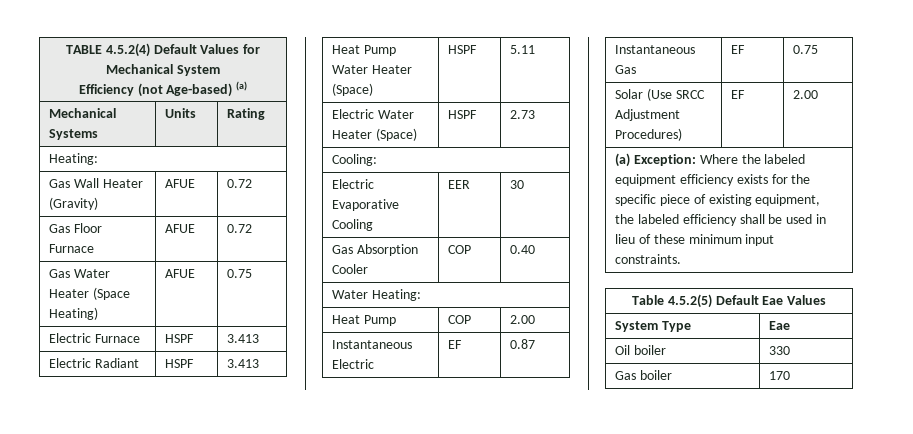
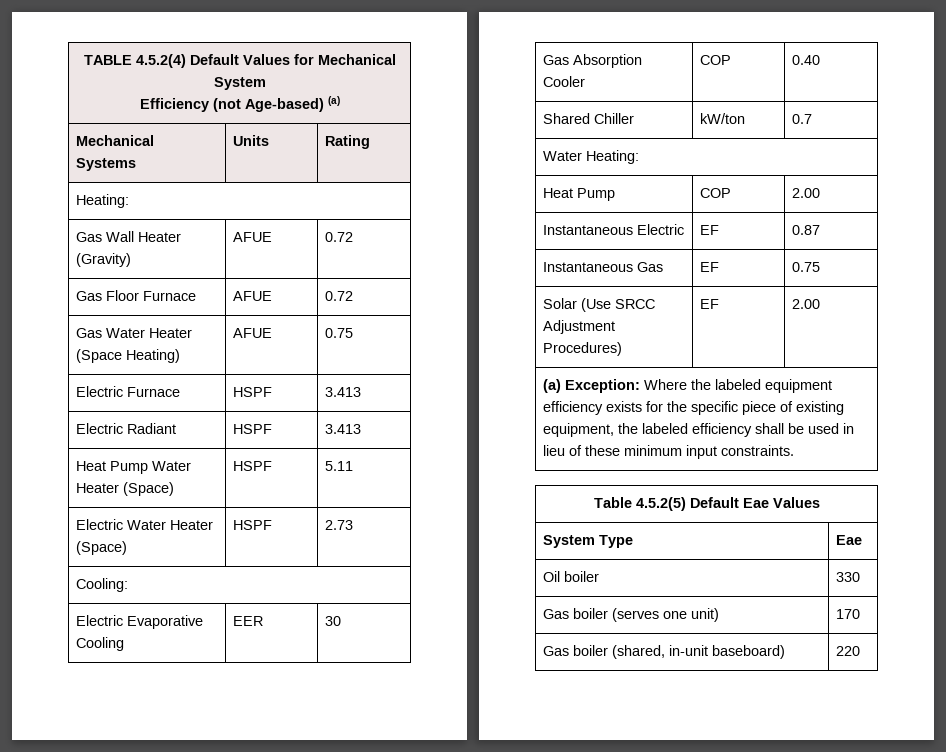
+ Shared Chiller | kW/ton | 0.7
- Gas boiler | 170
+ Gas boiler (serves one unit) | 170
+ Gas boiler (shared, in-unit baseboard) | 220

